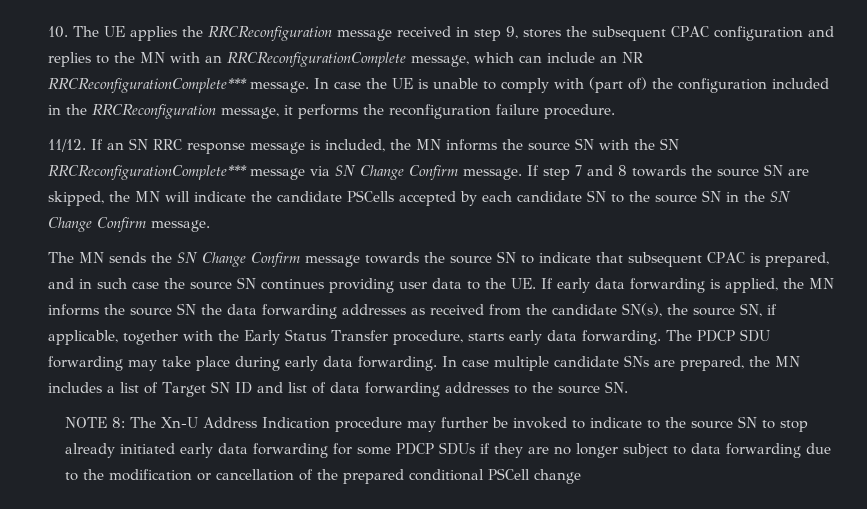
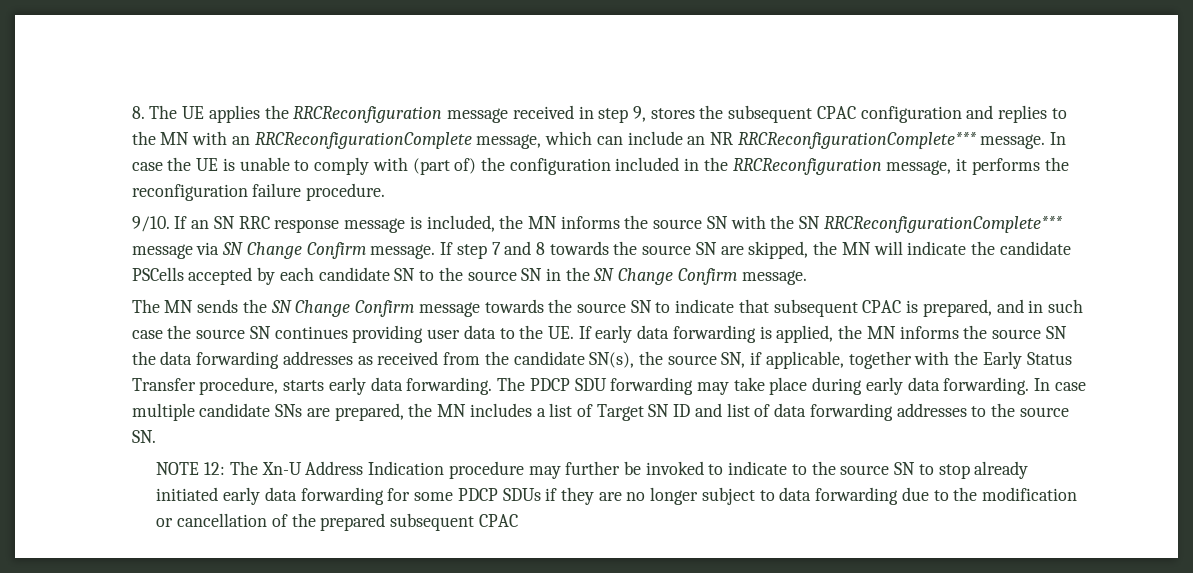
- 10. The UE applies the RRCReconfiguration message received in step 9, stores the subsequent CPAC configuration and replies to the MN with an RRCReconfigurationComplete message, which can include an NR RRCReconfigurationComplete*** message.
+ 8. The UE applies the RRCReconfiguration message received in step 9, stores the subsequent CPAC configuration and replies to the MN with an RRCReconfigurationComplete message, which can include an NR RRCReconfigurationComplete*** message.
- 11/12.
+ 9/10.
- NOTE 8: The Xn-U Address Indication procedure may further be invoked to indicate to the source SN to stop already initiated early data forwarding for some PDCP SDUs if they are no longer subject to data forwarding due to the modification or cancellation of the prepared conditional PSCell change
+ NOTE 12: The Xn-U Address Indication procedure may further be invoked to indicate to the source SN to stop already initiated early data forwarding for some PDCP SDUs if they are no longer subject to data forwarding due to the modification or cancellation of the prepared subsequent CPAC

